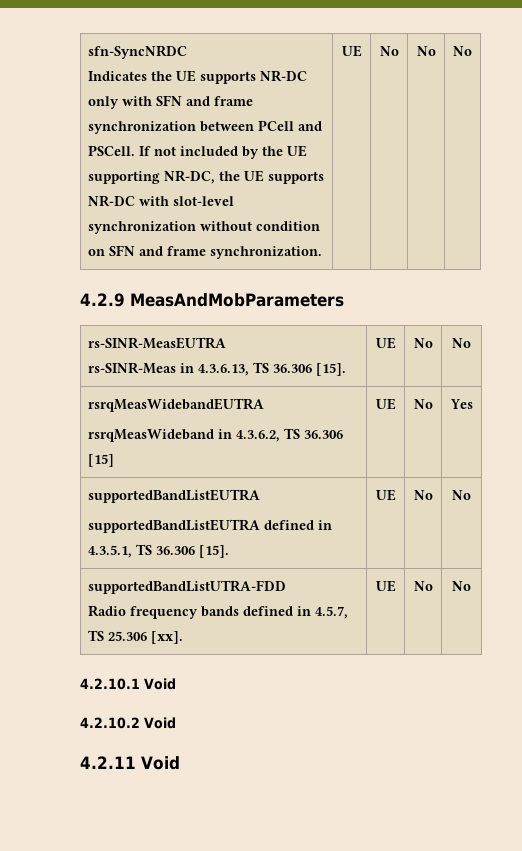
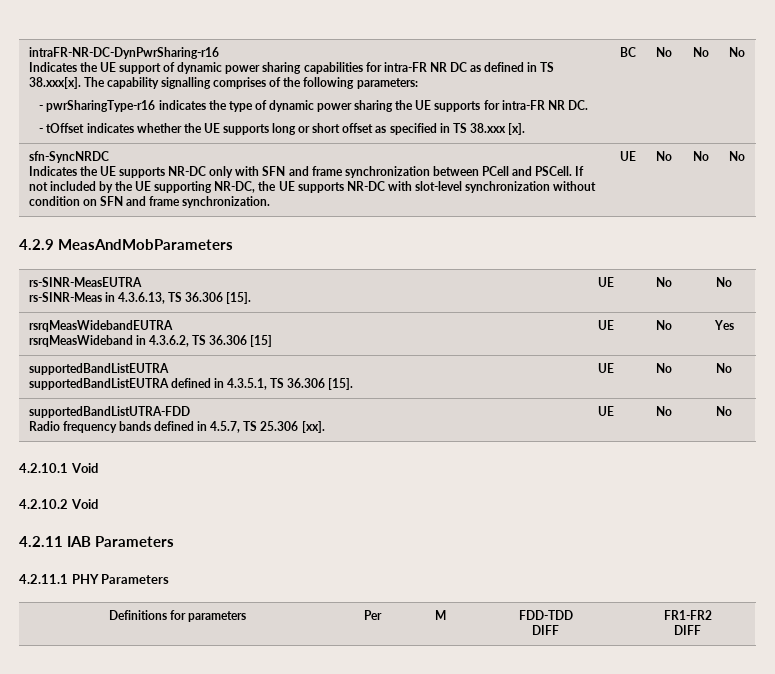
+ intraFR-NR-DC-DynPwrSharing-r16
+ Indicates the UE support of dynamic power sharing capabilities for intra-FR NR DC as defined in TS 38.xxx[x]. The capability signalling comprises of the following parameters:
+ - pwrSharingType-r16 indicates the type of dynamic power sharing the UE supports for intra-FR NR DC.
+ - tOffset indicates whether the UE supports long or short offset as specified in TS 38.xxx [x]. | BC | No | No | No
- 4.2.11 Void
+ 4.2.11 IAB Parameters
+ 4.2.11.1 PHY Parameters
+ Definitions for parameters | Per | M | FDD-TDD
+ DIFF | FR1-FR2
+ DIFF

